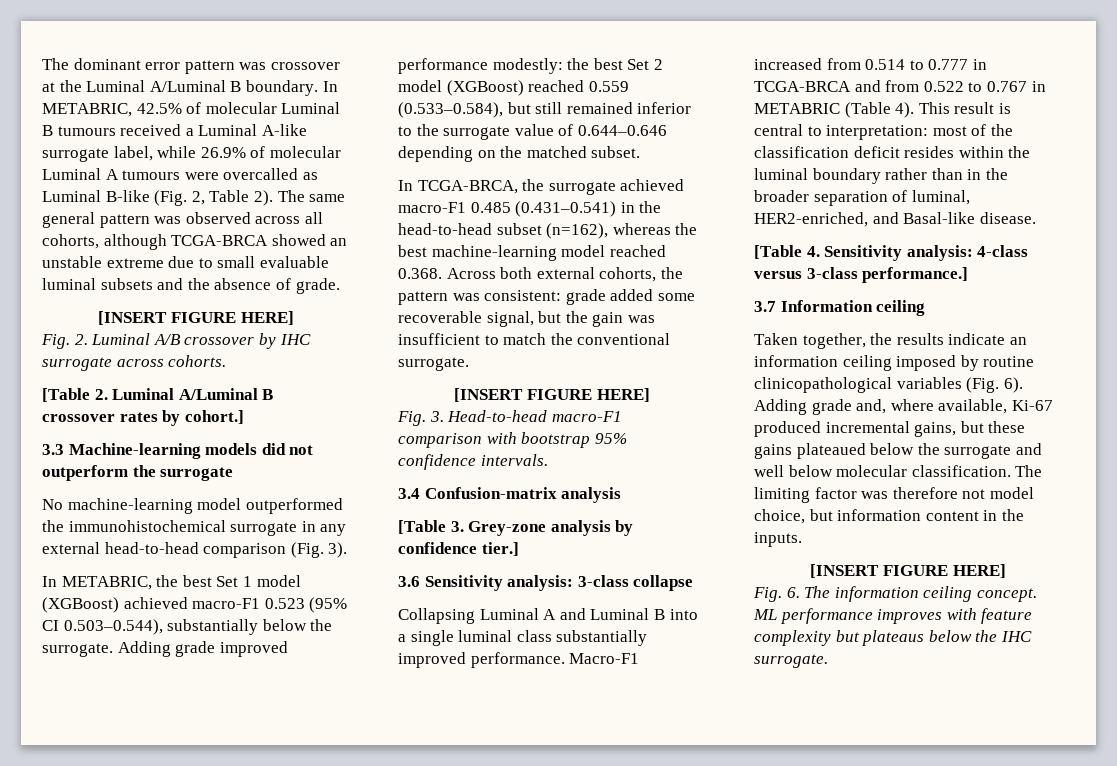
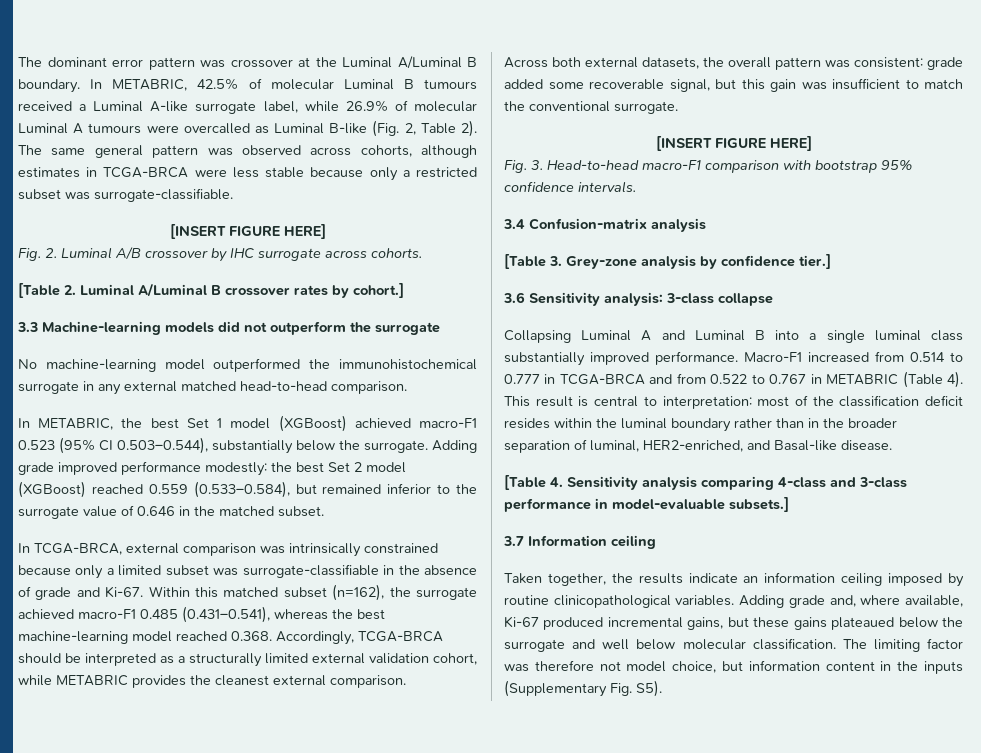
- The same general pattern was observed across all cohorts, although TCGA-BRCA showed an unstable extreme due to small evaluable luminal subsets and the absence of grade.
+ The same general pattern was observed across cohorts, although estimates in TCGA-BRCA were less stable because only a restricted subset was surrogate-classifiable.
- No machine-learning model outperformed the immunohistochemical surrogate in any external head-to-head comparison (Fig. 3).
+ No machine-learning model outperformed the immunohistochemical surrogate in any external matched head-to-head comparison.
- Adding grade improved performance modestly: the best Set 2 model (XGBoost) reached 0.559 (0.533–0.584), but still remained inferior to the surrogate value of 0.644–0.646 depending on the matched subset.
+ Adding grade improved performance modestly: the best Set 2 model (XGBoost) reached 0.559 (0.533–0.584), but remained inferior to the surrogate value of 0.646 in the matched subset.
- In TCGA-BRCA, the surrogate achieved macro-F1 0.485 (0.431–0.541) in the head-to-head subset (n=162), whereas the best machine-learning model reached 0.368. Across both external cohorts, the pattern was consistent: grade added some recoverable signal, but the gain was insufficient to match the conventional surrogate.
+ In TCGA-BRCA, external comparison was intrinsically constrained because only a limited subset was surrogate-classifiable in the absence of grade and Ki-67. Within this matched subset (n=162), the surrogate achieved macro-F1 0.485 (0.431–0.541), whereas the best machine-learning model reached 0.368. Accordingly, TCGA-BRCA should be interpreted as a structurally limited external validation cohort, while METABRIC provides the cleanest external comparison.
+ Across both external datasets, the overall pattern was consistent: grade added some recoverable signal, but this gain was insufficient to match the conventional surrogate.
- [Table 4. Sensitivity analysis: 4-class versus 3-class performance.]
+ [Table 4. Sensitivity analysis comparing 4-class and 3-class performance in model-evaluable subsets.]
- Taken together, the results indicate an information ceiling imposed by routine clinicopathological variables (Fig. 6).
+ Taken together, the results indicate an information ceiling imposed by routine clinicopathological variables.
- The limiting factor was therefore not model choice, but information content in the inputs.
- [INSERT FIGURE HERE]
- Fig. 6. The information ceiling concept. ML performance improves with feature complexity but plateaus below the IHC surrogate.
+ The limiting factor was therefore not model choice, but information content in the inputs (Supplementary Fig. S5).

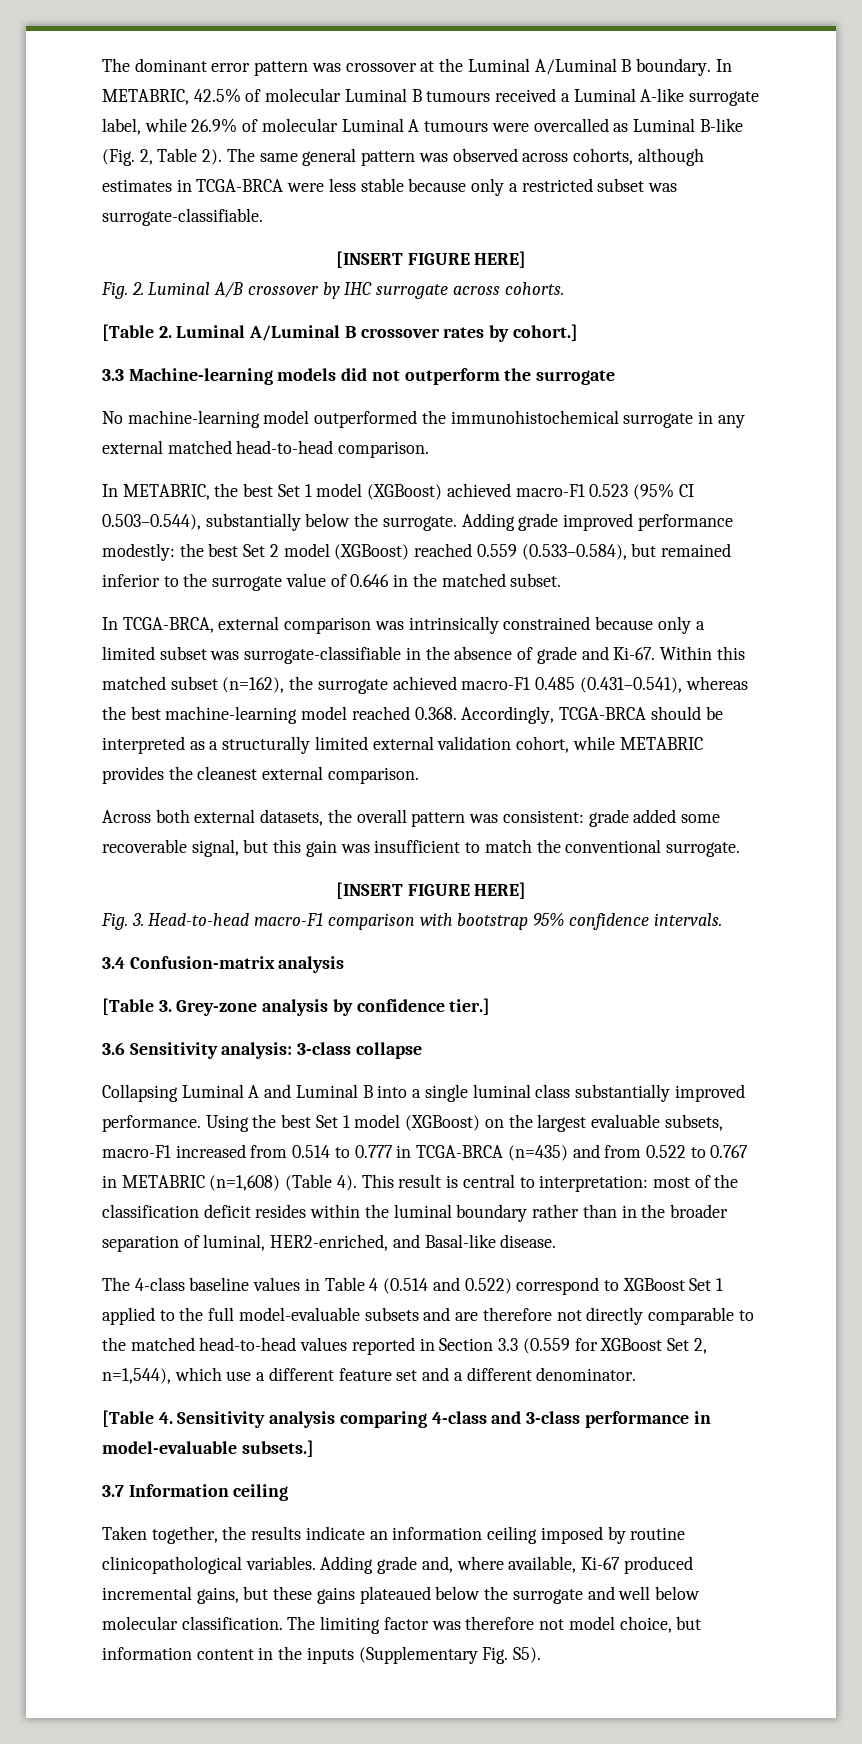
- Macro-F1 increased from 0.514 to 0.777 in TCGA-BRCA and from 0.522 to 0.767 in METABRIC (Table 4).
+ Using the best Set 1 model (XGBoost) on the largest evaluable subsets, macro-F1 increased from 0.514 to 0.777 in TCGA-BRCA (n=435) and from 0.522 to 0.767 in METABRIC (n=1,608) (Table 4).
+ The 4-class baseline values in Table 4 (0.514 and 0.522) correspond to XGBoost Set 1 applied to the full model-evaluable subsets and are therefore not directly comparable to the matched head-to-head values reported in Section 3.3 (0.559 for XGBoost Set 2, n=1,544), which use a different feature set and a different denominator.

